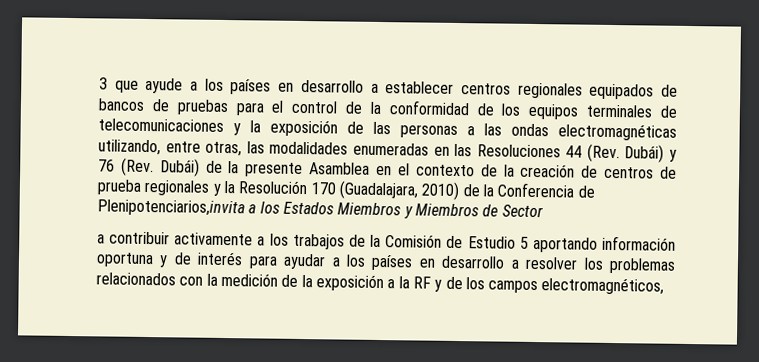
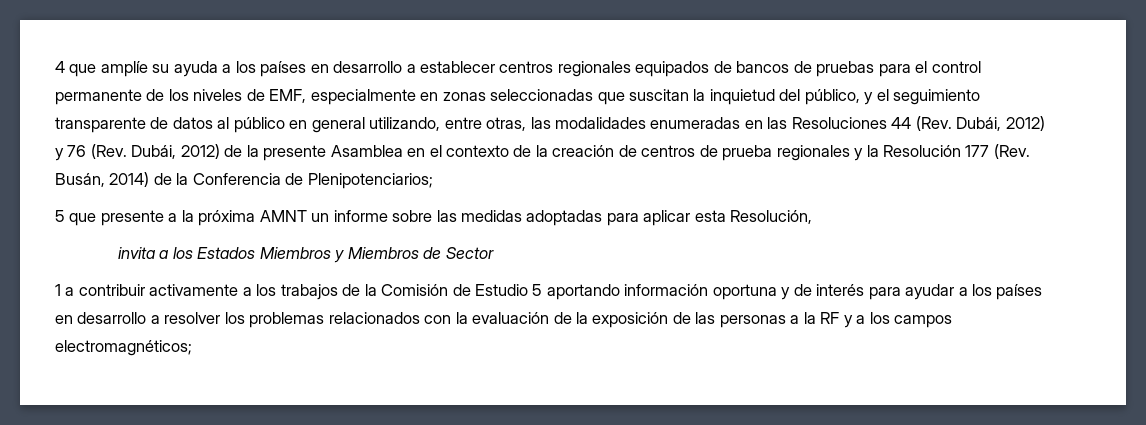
- 3 que ayude a los países en desarrollo a establecer centros regionales equipados de bancos de pruebas para el control de la conformidad de los equipos terminales de telecomunicaciones y la exposición de las personas a las ondas electromagnéticas utilizando, entre otras, las modalidades enumeradas en las Resoluciones 44 (Rev. Dubái) y 76 (Rev. Dubái) de la presente Asamblea en el contexto de la creación de centros de prueba regionales y la Resolución 170 (Guadalajara, 2010) de la Conferencia de Plenipotenciarios,invita a los Estados Miembros y Miembros de Sector
+ 4 que amplíe su ayuda a los países en desarrollo a establecer centros regionales equipados de bancos de pruebas para el control permanente de los niveles de EMF, especialmente en zonas seleccionadas que suscitan la inquietud del público, y el seguimiento transparente de datos al público en general utilizando, entre otras, las modalidades enumeradas en las Resoluciones 44 (Rev. Dubái, 2012) y 76 (Rev. Dubái, 2012) de la presente Asamblea en el contexto de la creación de centros de prueba regionales y la Resolución 177 (Rev. Busán, 2014) de la Conferencia de Plenipotenciarios;
+ 5 que presente a la próxima AMNT un informe sobre las medidas adoptadas para aplicar esta Resolución,
+ invita a los Estados Miembros y Miembros de Sector
- a contribuir activamente a los trabajos de la Comisión de Estudio 5 aportando información oportuna y de interés para ayudar a los países en desarrollo a resolver los problemas relacionados con la medición de la exposición a la RF y de los campos electromagnéticos,
+ 1 a contribuir activamente a los trabajos de la Comisión de Estudio 5 aportando información oportuna y de interés para ayudar a los países en desarrollo a resolver los problemas relacionados con la evaluación de la exposición de las personas a la RF y a los campos electromagnéticos;

